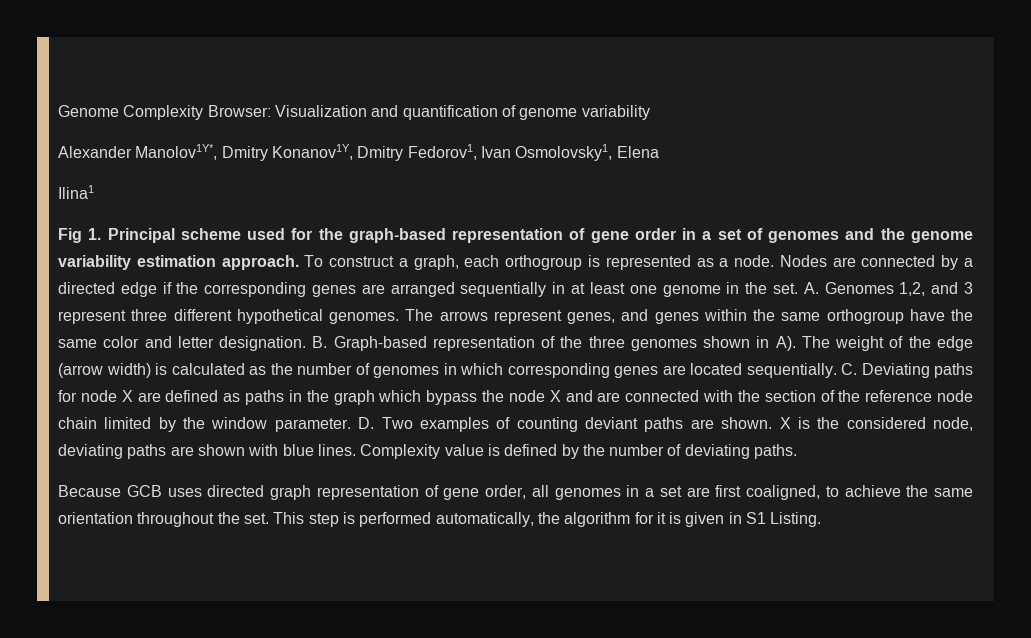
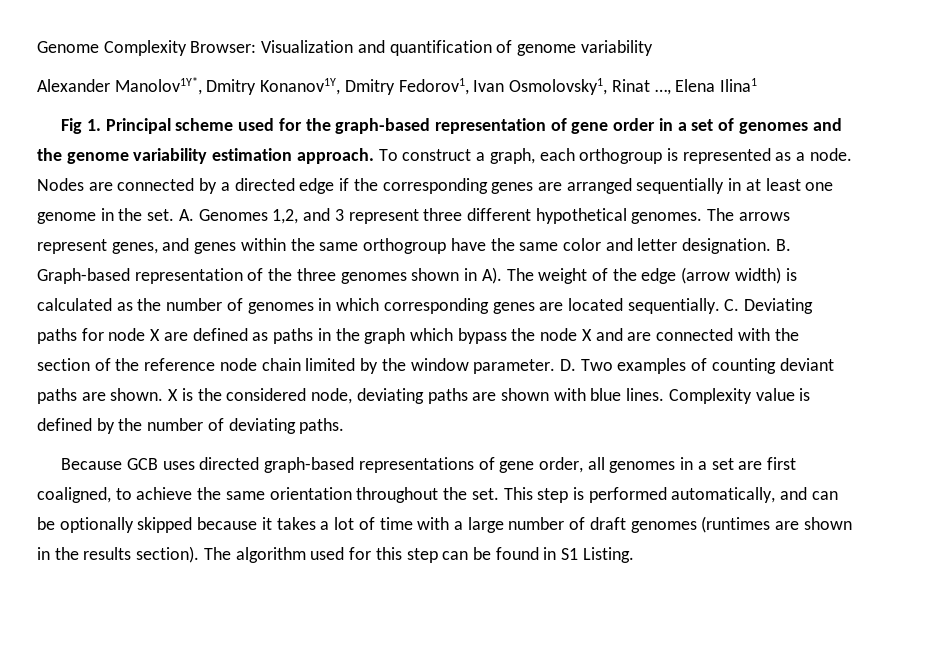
- Alexander Manolov1Y*, Dmitry Konanov1Y, Dmitry Fedorov1, Ivan Osmolovsky1, Elena
- Ilina1
+ Alexander Manolov1Y*, Dmitry Konanov1Y, Dmitry Fedorov1, Ivan Osmolovsky1, Rinat …, Elena Ilina1
- Because GCB uses directed graph representation of gene order, all genomes in a set are first coaligned, to achieve the same orientation throughout the set.
+ Because GCB uses directed graph-based representations of gene order, all genomes in a set are first coaligned, to achieve the same orientation throughout the set.
- This step is performed automatically, the algorithm for it is given in S1 Listing.
+ This step is performed automatically, and can be optionally skipped because it takes a lot of time with a large number of draft genomes (runtimes are shown in the results section). The algorithm used for this step can be found in S1 Listing.

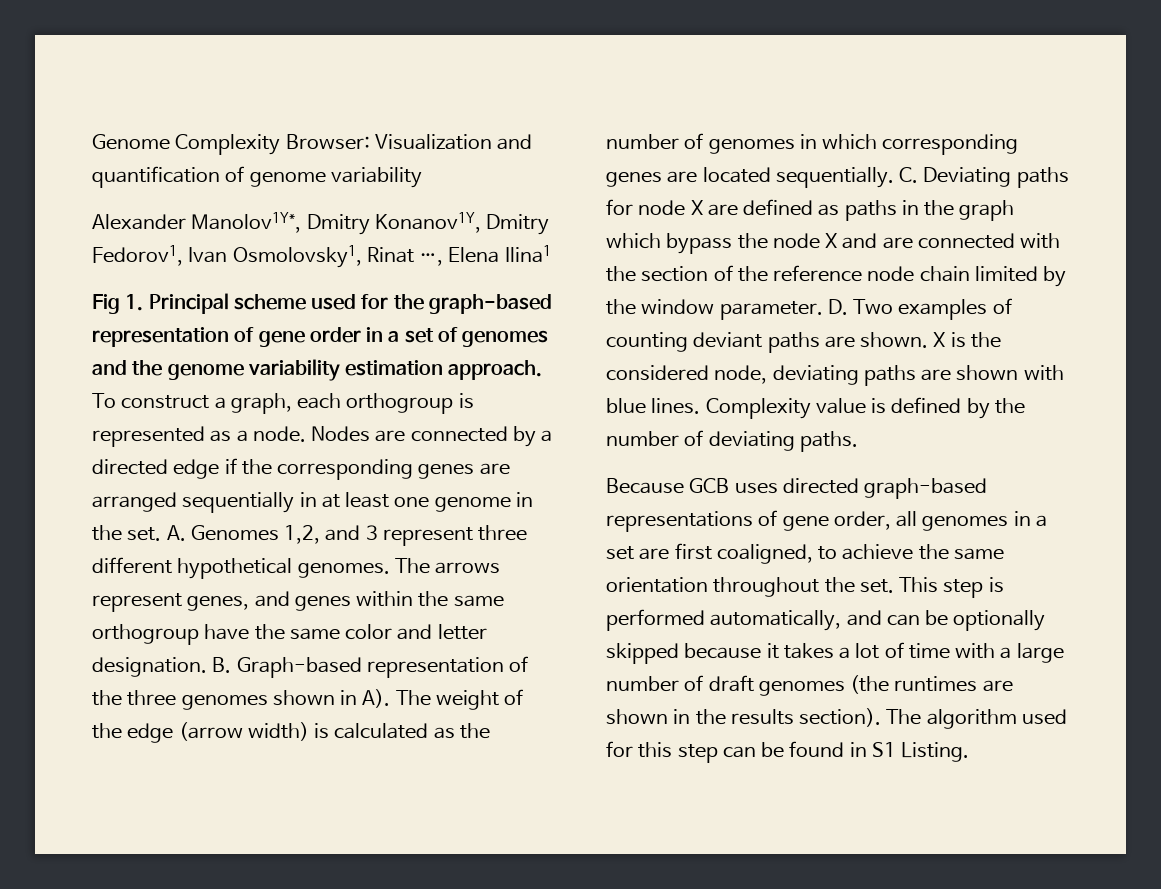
- This step is performed automatically, and can be optionally skipped because it takes a lot of time with a large number of draft genomes (runtimes are shown in the results section).
+ This step is performed automatically, and can be optionally skipped because it takes a lot of time with a large number of draft genomes (the runtimes are shown in the results section).

